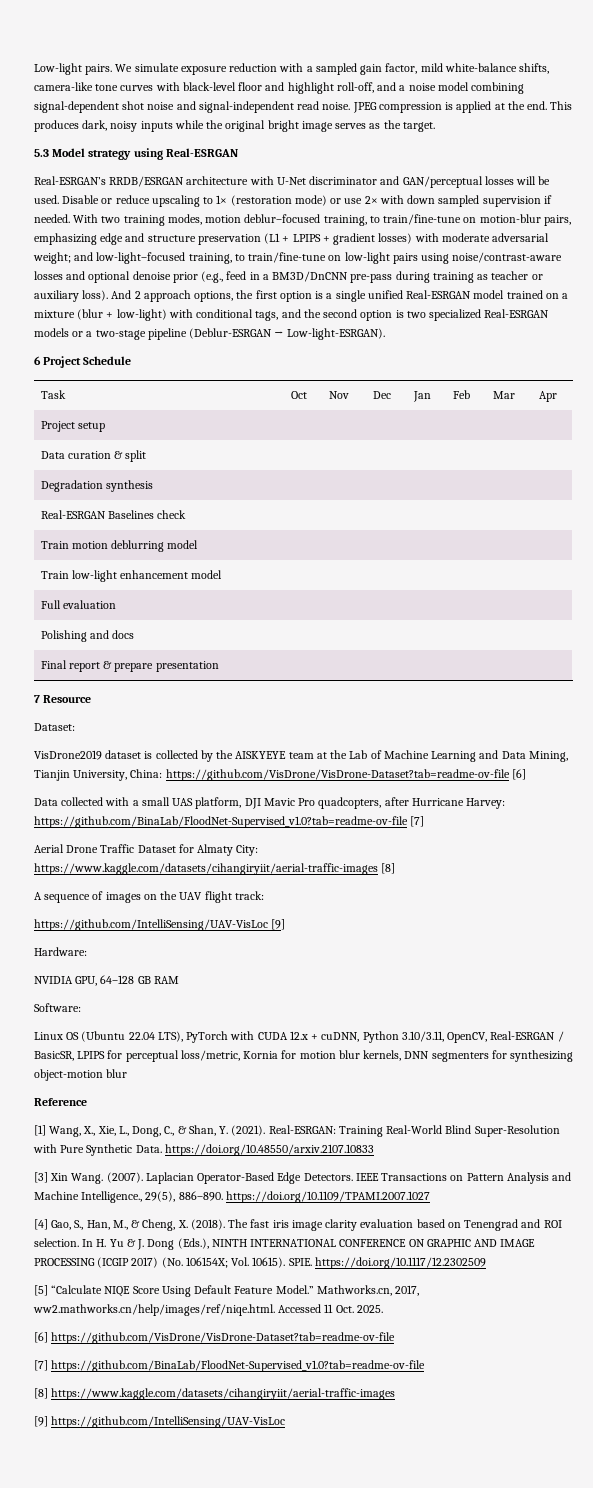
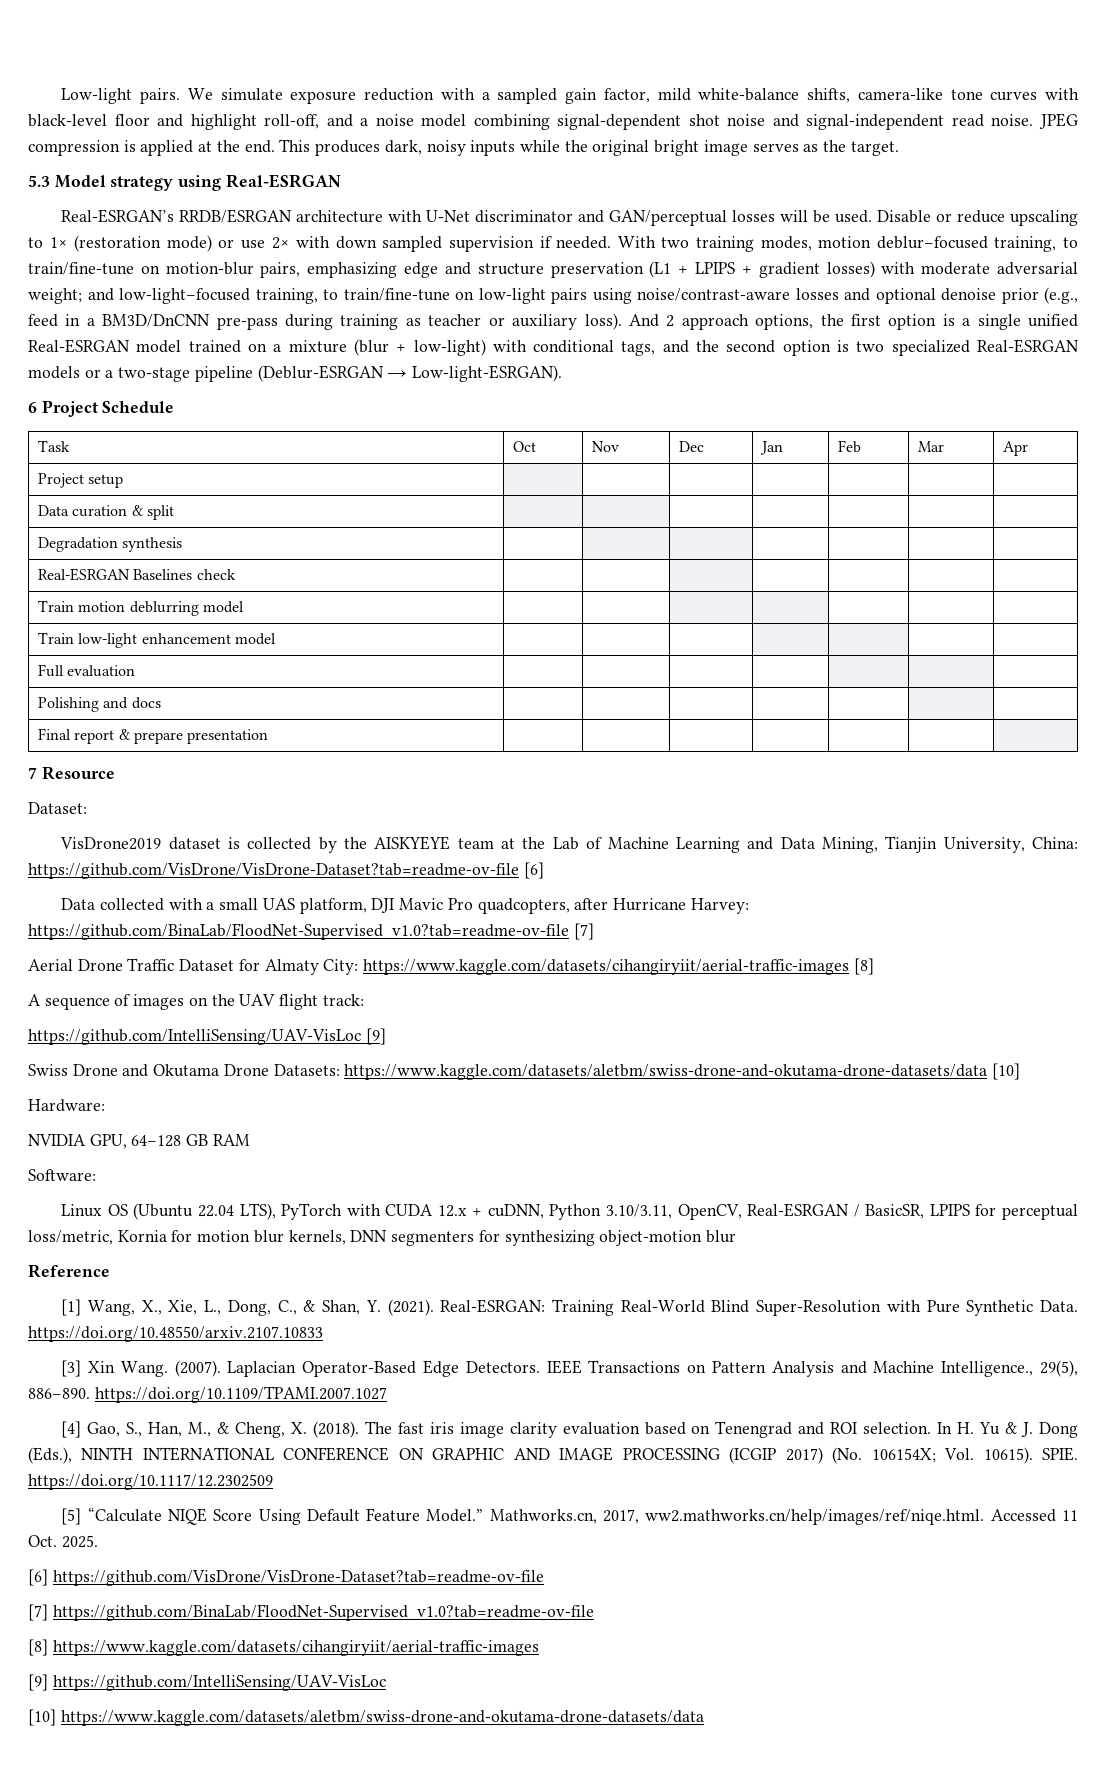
+ Swiss Drone and Okutama Drone Datasets: https://www.kaggle.com/datasets/aletbm/swiss-drone-and-okutama-drone-datasets/data [10]
+ [10] https://www.kaggle.com/datasets/aletbm/swiss-drone-and-okutama-drone-datasets/data

